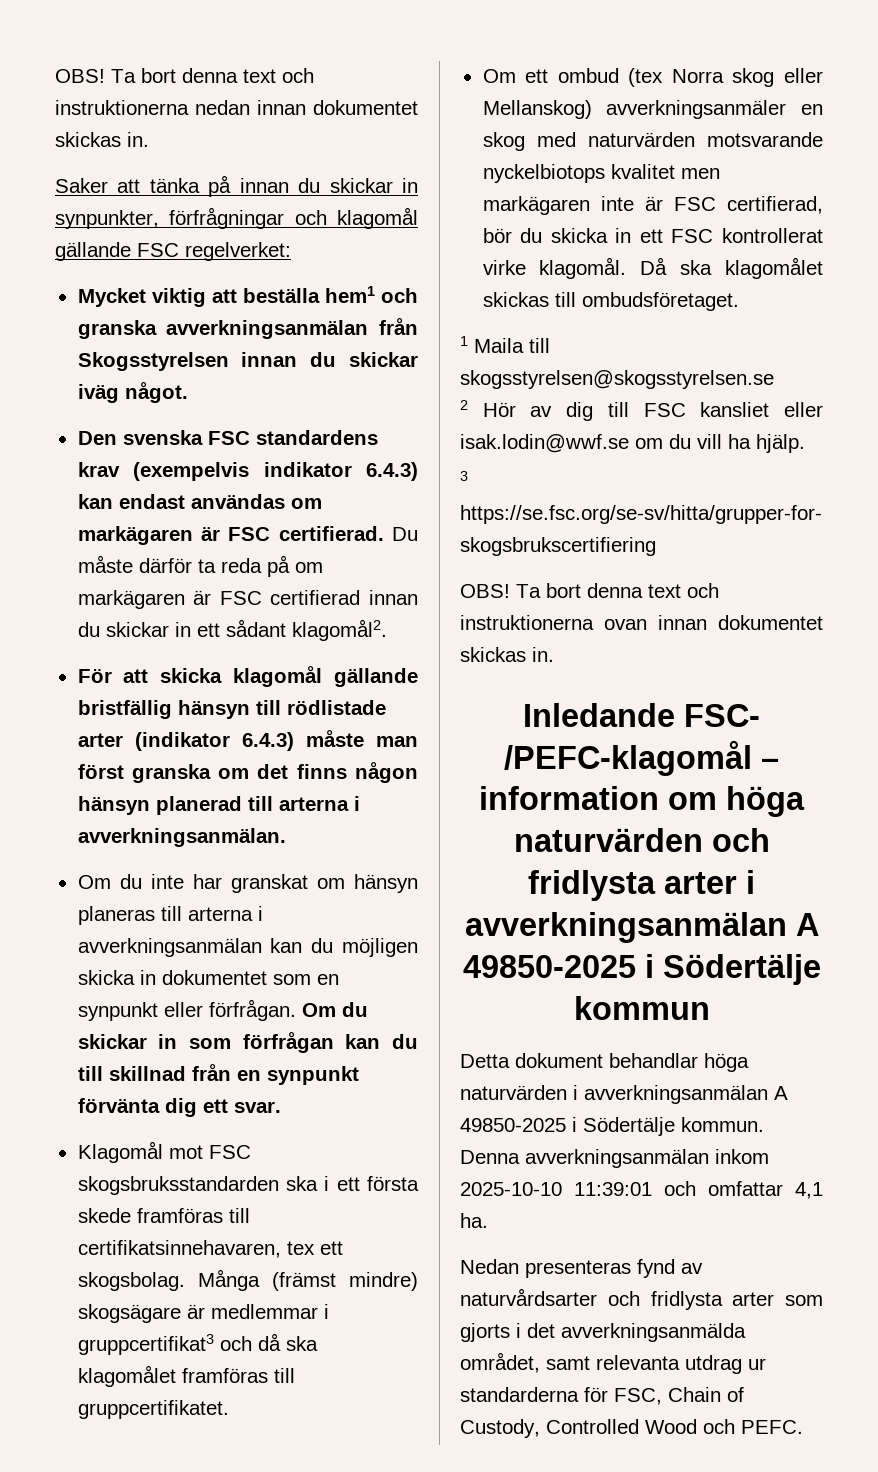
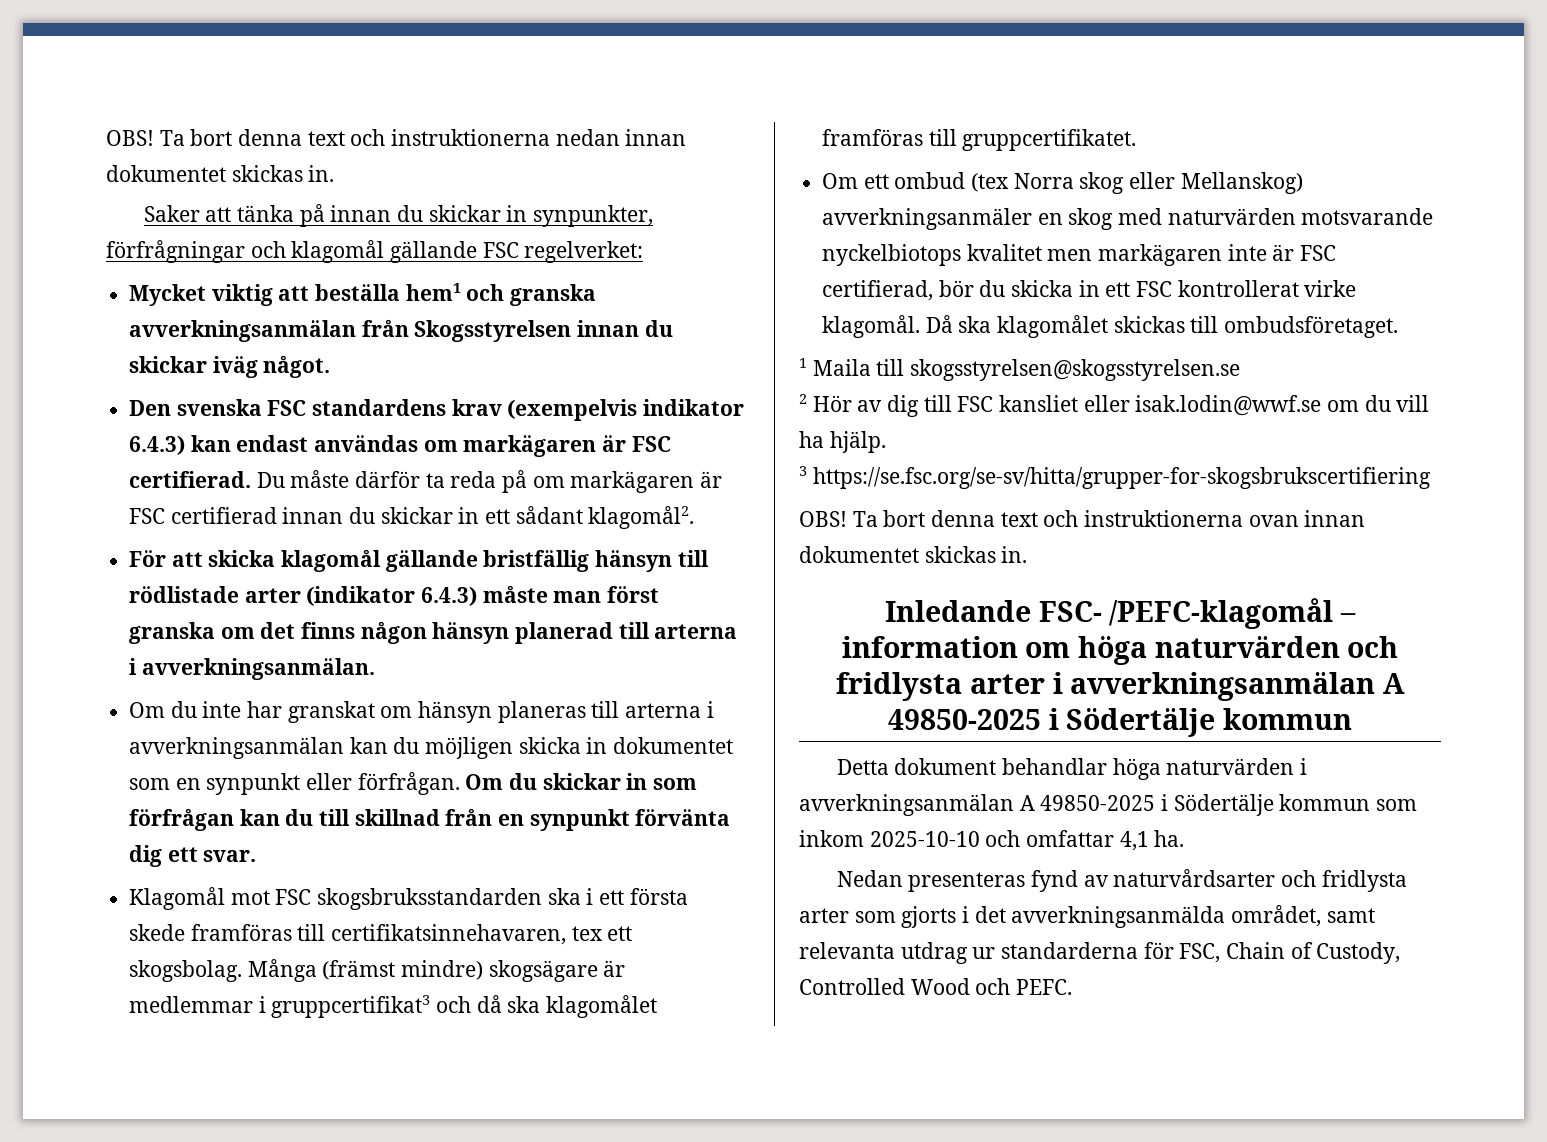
- Detta dokument behandlar höga naturvärden i avverkningsanmälan A 49850-2025 i Södertälje kommun. Denna avverkningsanmälan inkom 2025-10-10 11:39:01 och omfattar 4,1 ha.
+ Detta dokument behandlar höga naturvärden i avverkningsanmälan A 49850-2025 i Södertälje kommun som inkom 2025-10-10 och omfattar 4,1 ha.

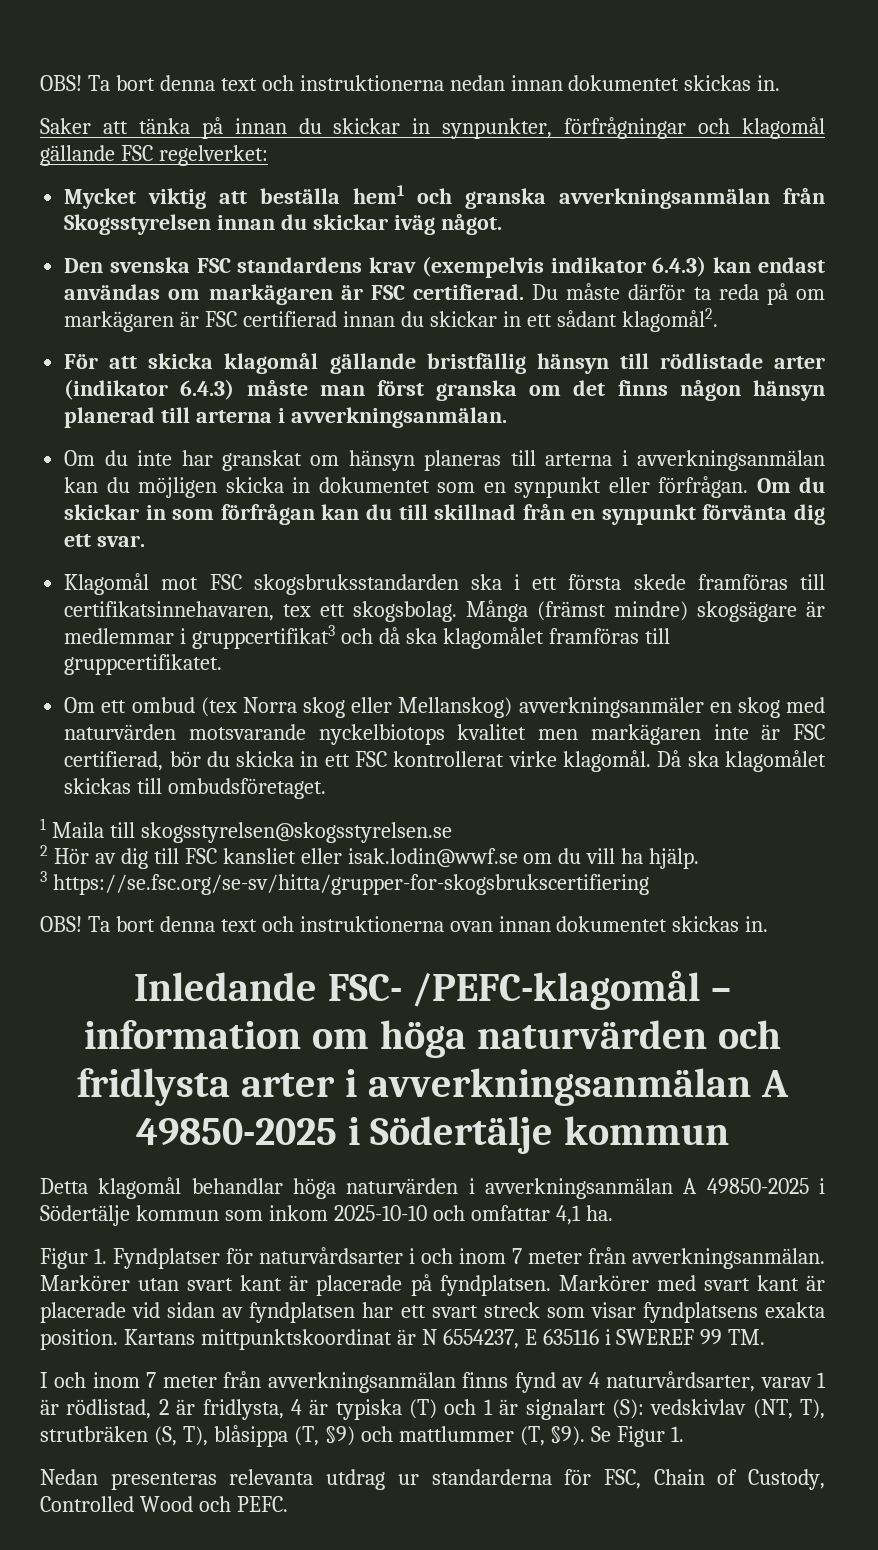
- Detta dokument behandlar höga naturvärden i avverkningsanmälan A 49850-2025 i Södertälje kommun som inkom 2025-10-10 och omfattar 4,1 ha.
+ Detta klagomål behandlar höga naturvärden i avverkningsanmälan A 49850-2025 i Södertälje kommun som inkom 2025-10-10 och omfattar 4,1 ha.
- Nedan presenteras fynd av naturvårdsarter och fridlysta arter som gjorts i det avverkningsanmälda området, samt relevanta utdrag ur standarderna för FSC, Chain of Custody, Controlled Wood och PEFC.
+ Figur 1. Fyndplatser för naturvårdsarter i och inom 7 meter från avverkningsanmälan. Markörer utan svart kant är placerade på fyndplatsen. Markörer med svart kant är placerade vid sidan av fyndplatsen har ett svart streck som visar fyndplatsens exakta position. Kartans mittpunktskoordinat är N 6554237, E 635116 i SWEREF 99 TM.
+ I och inom 7 meter från avverkningsanmälan finns fynd av 4 naturvårdsarter, varav 1 är rödlistad, 2 är fridlysta, 4 är typiska (T) och 1 är signalart (S): vedskivlav (NT, T), strutbräken (S, T), blåsippa (T, §9) och mattlummer (T, §9). Se Figur 1.
+ Nedan presenteras relevanta utdrag ur standarderna för FSC, Chain of Custody, Controlled Wood och PEFC.

